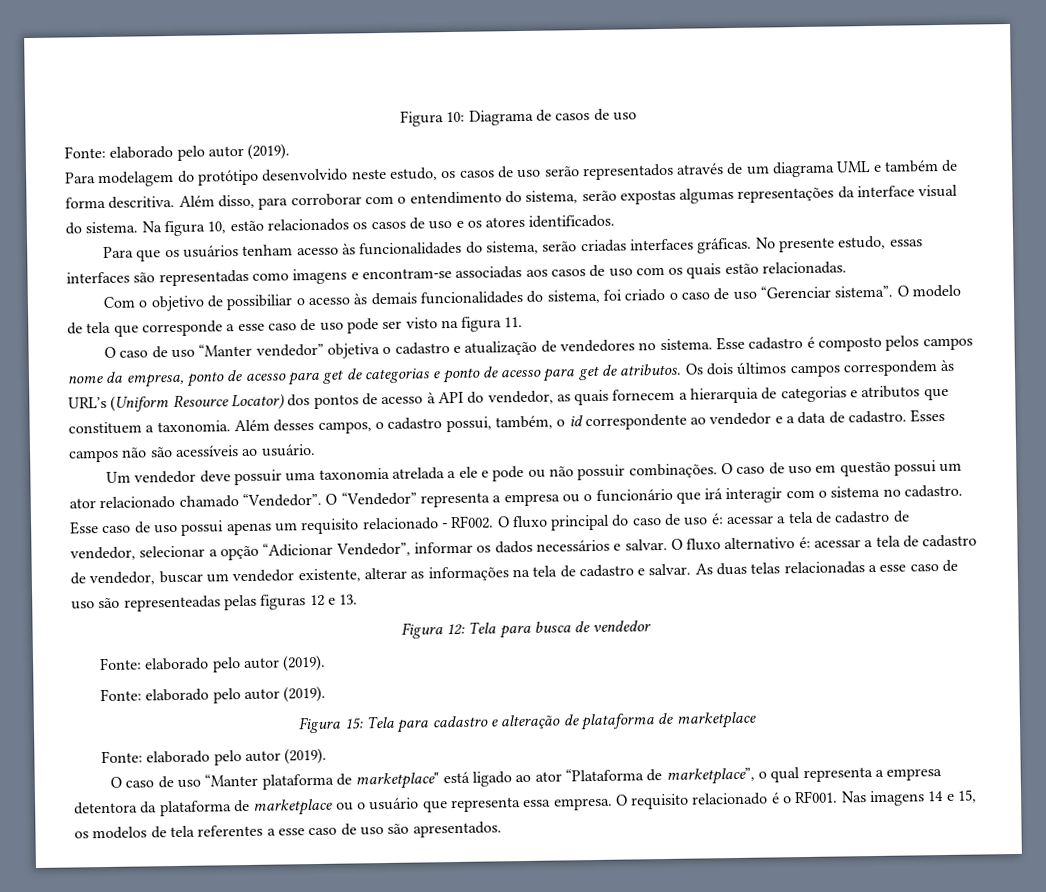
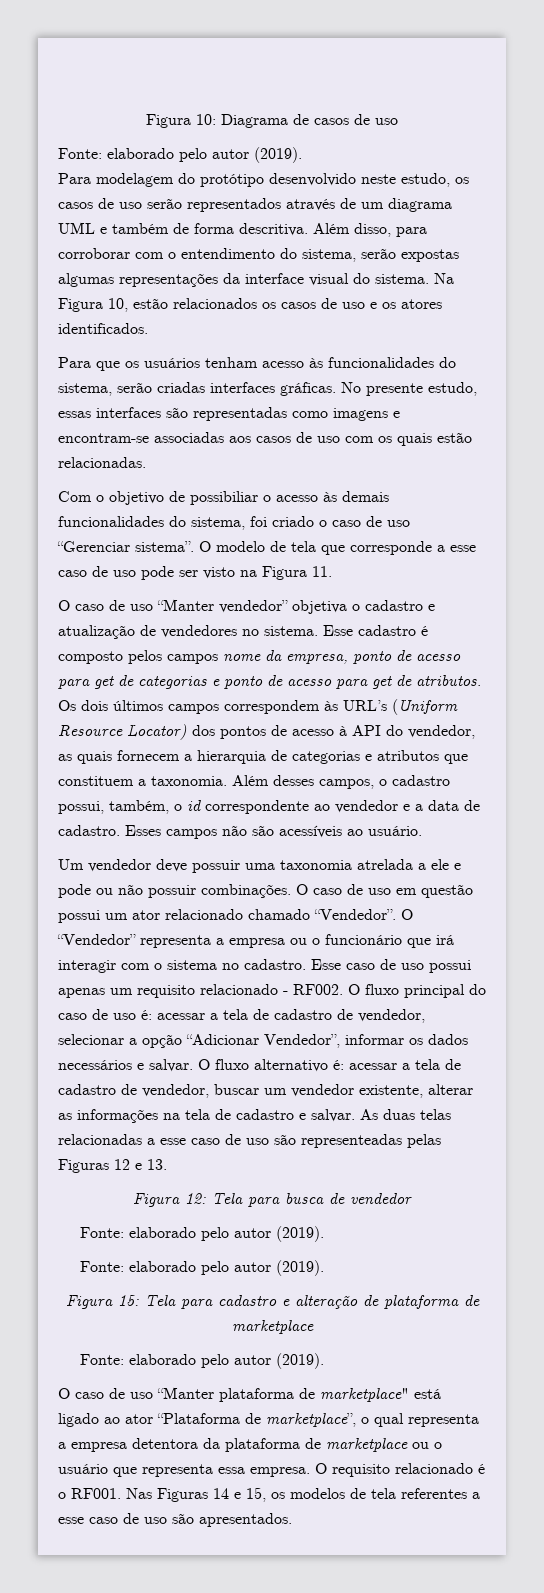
- Na figura 10, estão relacionados os casos de uso e os atores identificados.
+ Na Figura 10, estão relacionados os casos de uso e os atores identificados.
- O modelo de tela que corresponde a esse caso de uso pode ser visto na figura 11.
+ O modelo de tela que corresponde a esse caso de uso pode ser visto na Figura 11.
- As duas telas relacionadas a esse caso de uso são representeadas pelas figuras 12 e 13.
+ As duas telas relacionadas a esse caso de uso são representeadas pelas Figuras 12 e 13.
- Nas imagens 14 e 15, os modelos de tela referentes a esse caso de uso são apresentados.
+ Nas Figuras 14 e 15, os modelos de tela referentes a esse caso de uso são apresentados.

